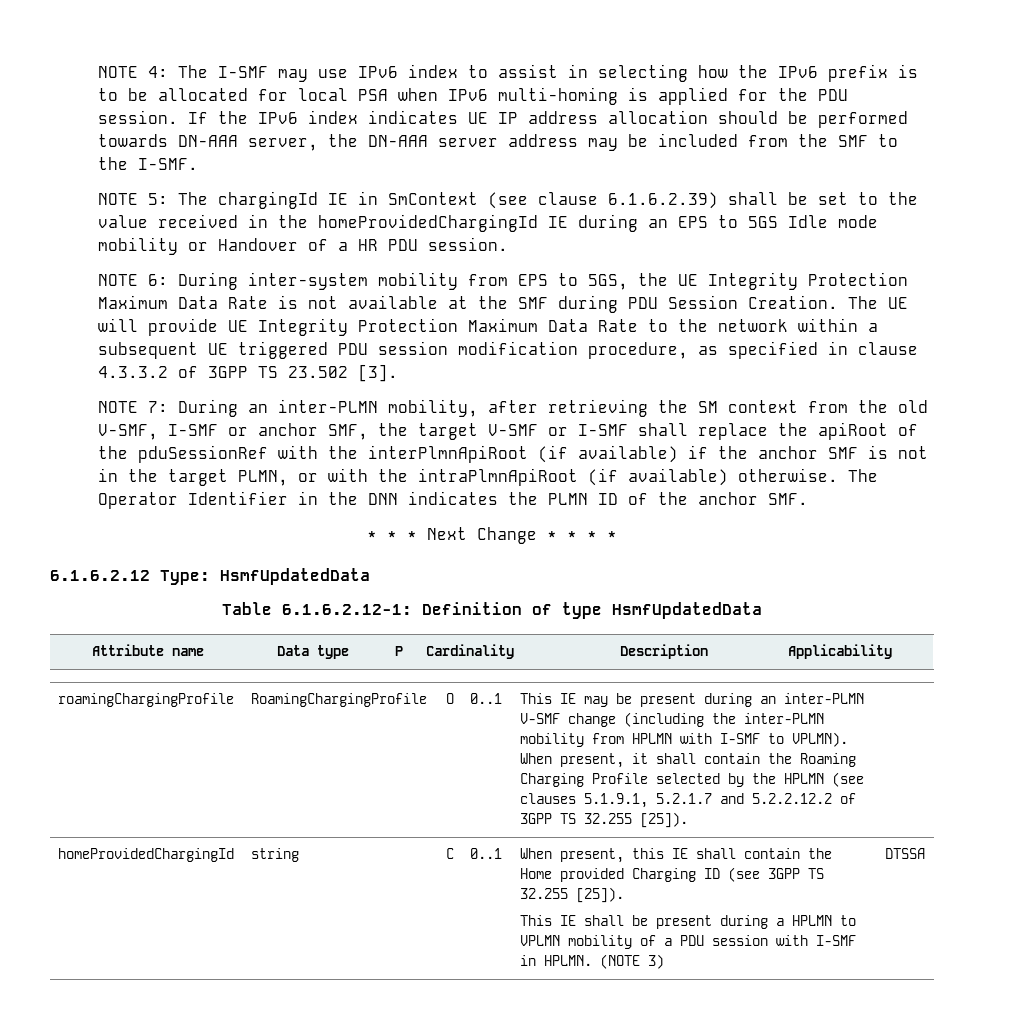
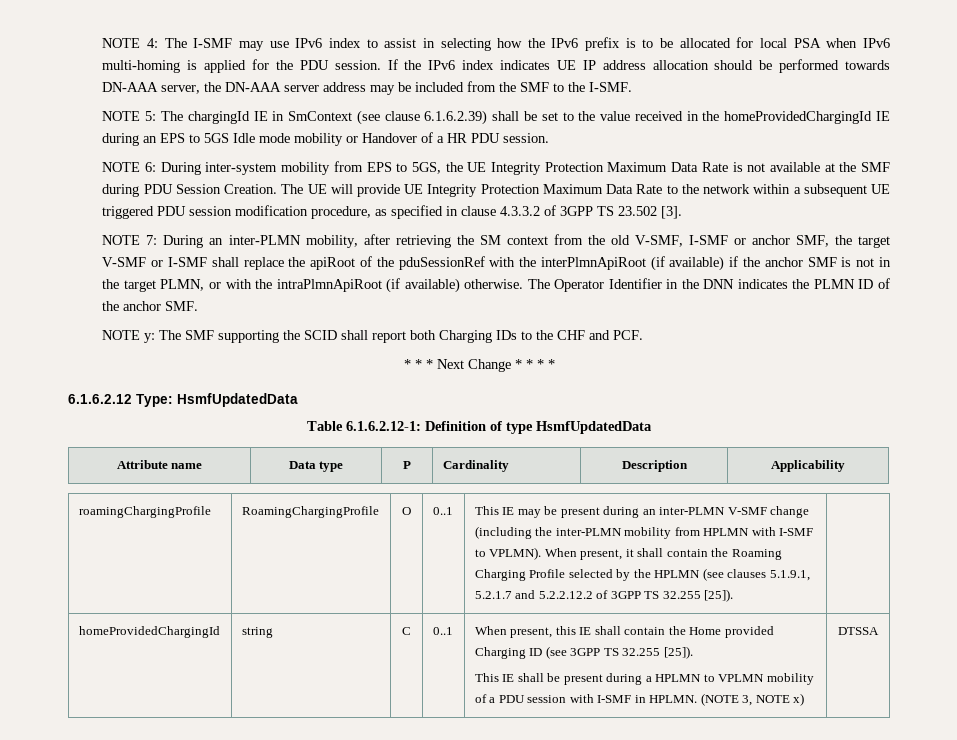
+ NOTE y: The SMF supporting the SCID shall report both Charging IDs to the CHF and PCF.
- (NOTE 3)
+ (NOTE 3, NOTE x)

